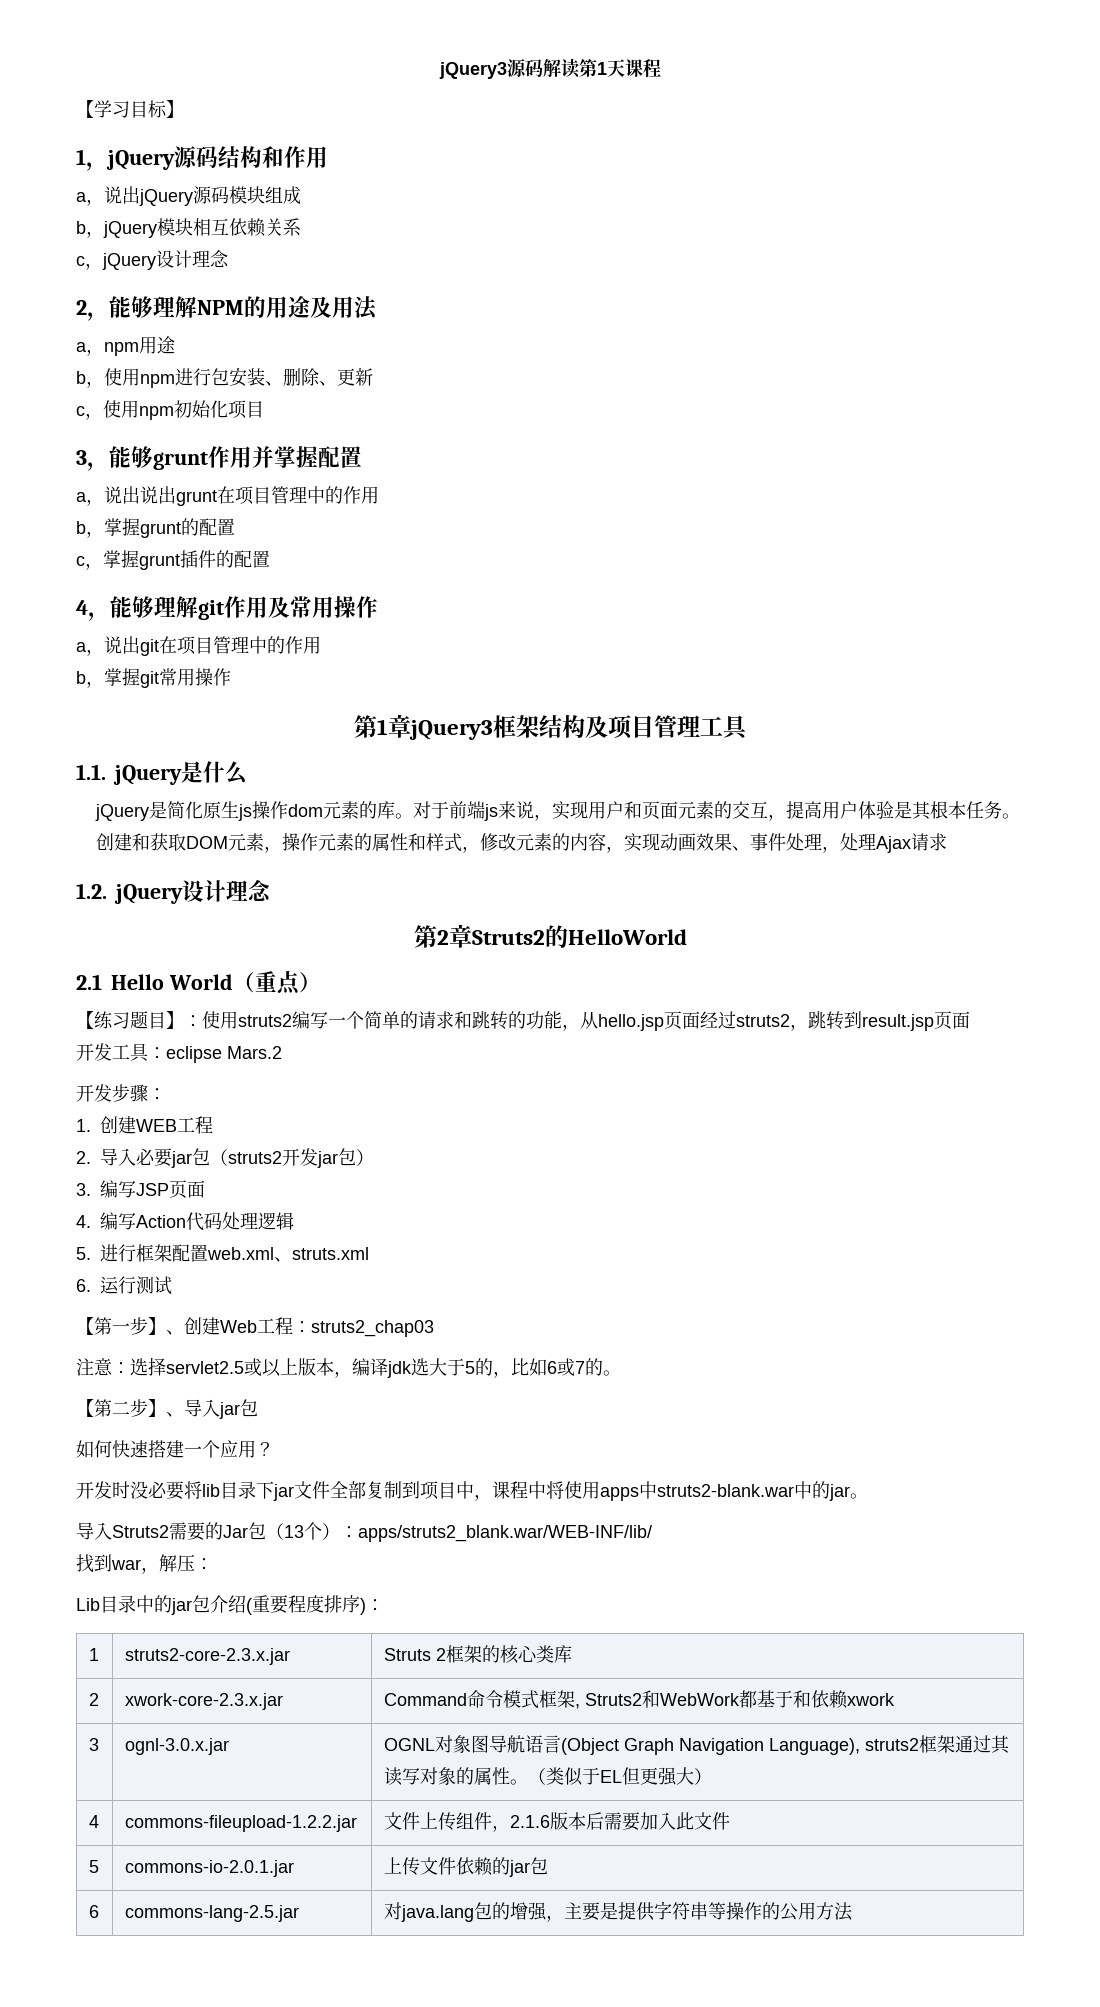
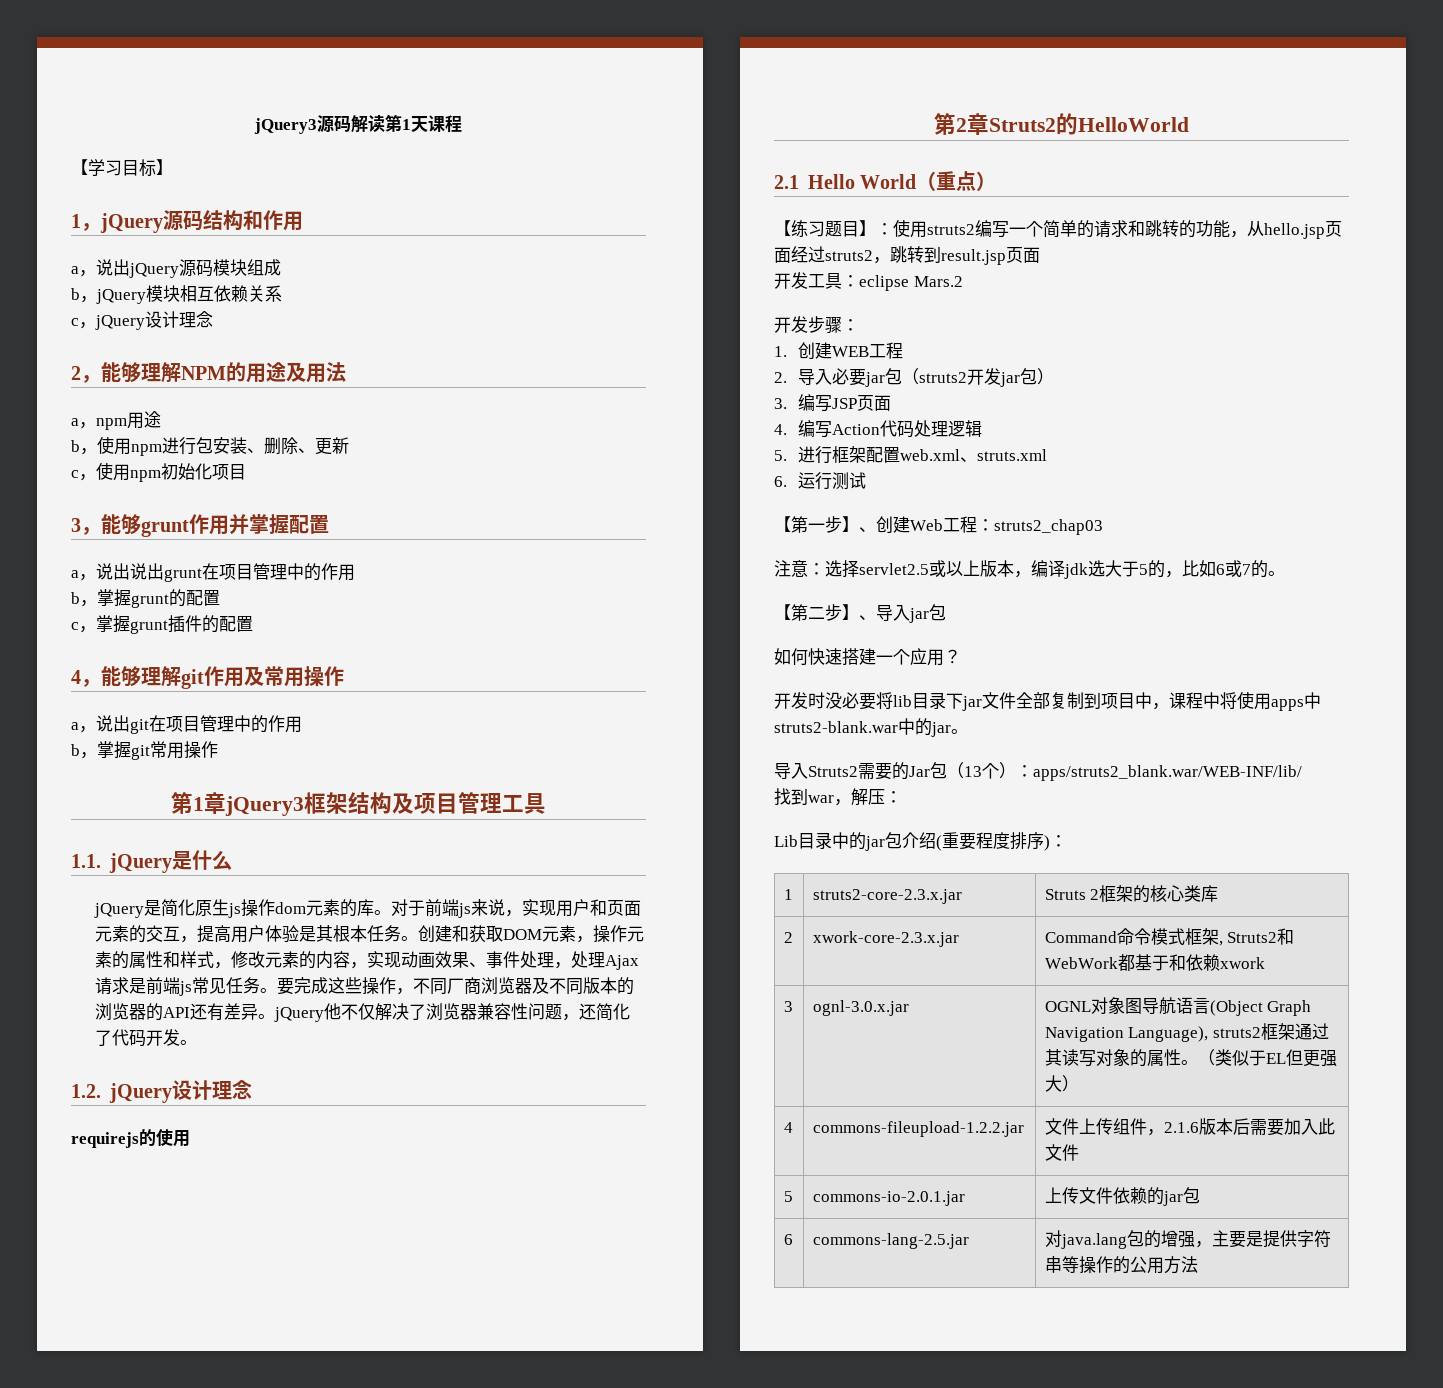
- 创建和获取DOM元素，操作元素的属性和样式，修改元素的内容，实现动画效果、事件处理，处理Ajax请求
+ 创建和获取DOM元素，操作元素的属性和样式，修改元素的内容，实现动画效果、事件处理，处理Ajax请求是前端js常见任务。要完成这些操作，不同厂商浏览器及不同版本的浏览器的API还有差异。jQuery他不仅解决了浏览器兼容性问题，还简化了代码开发。
+ requirejs的使用

